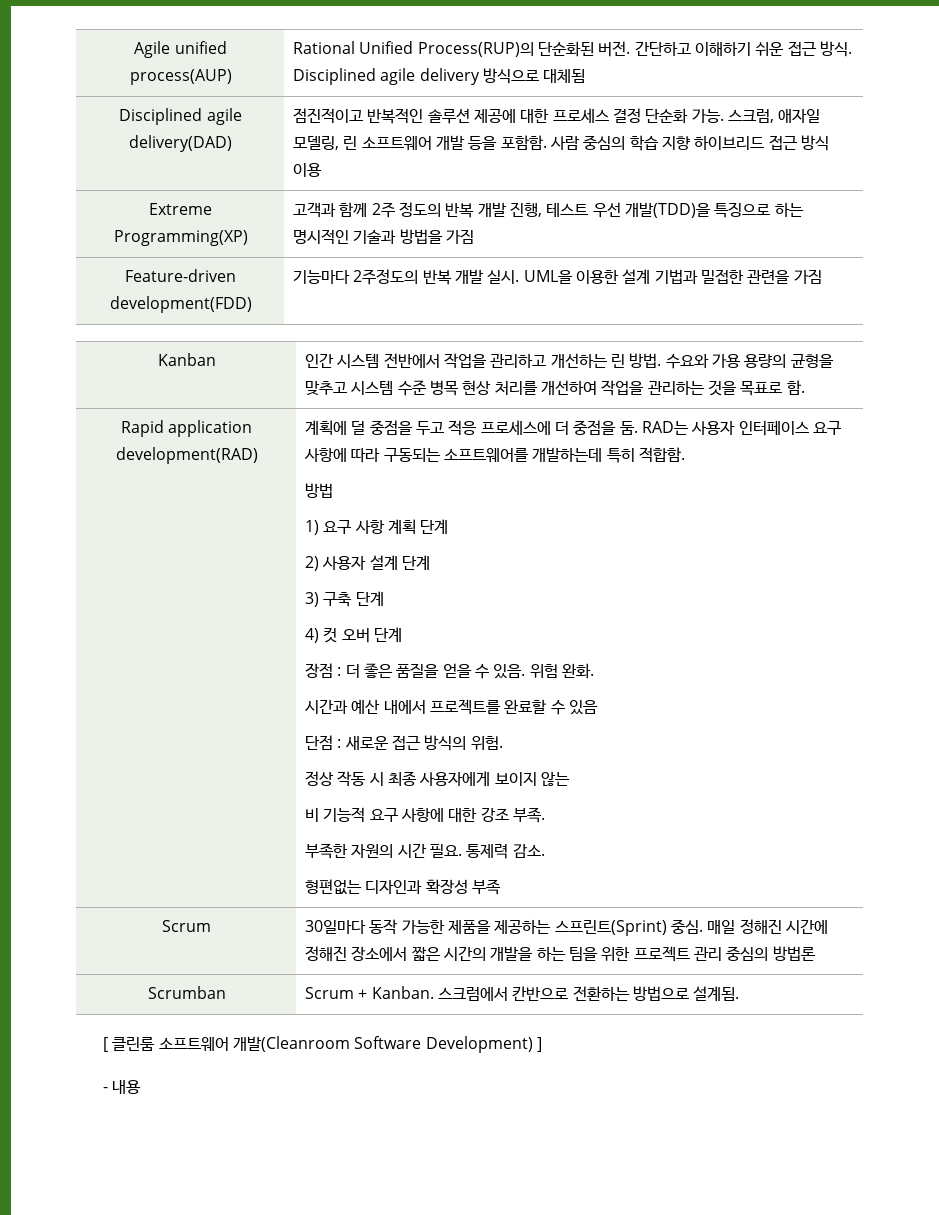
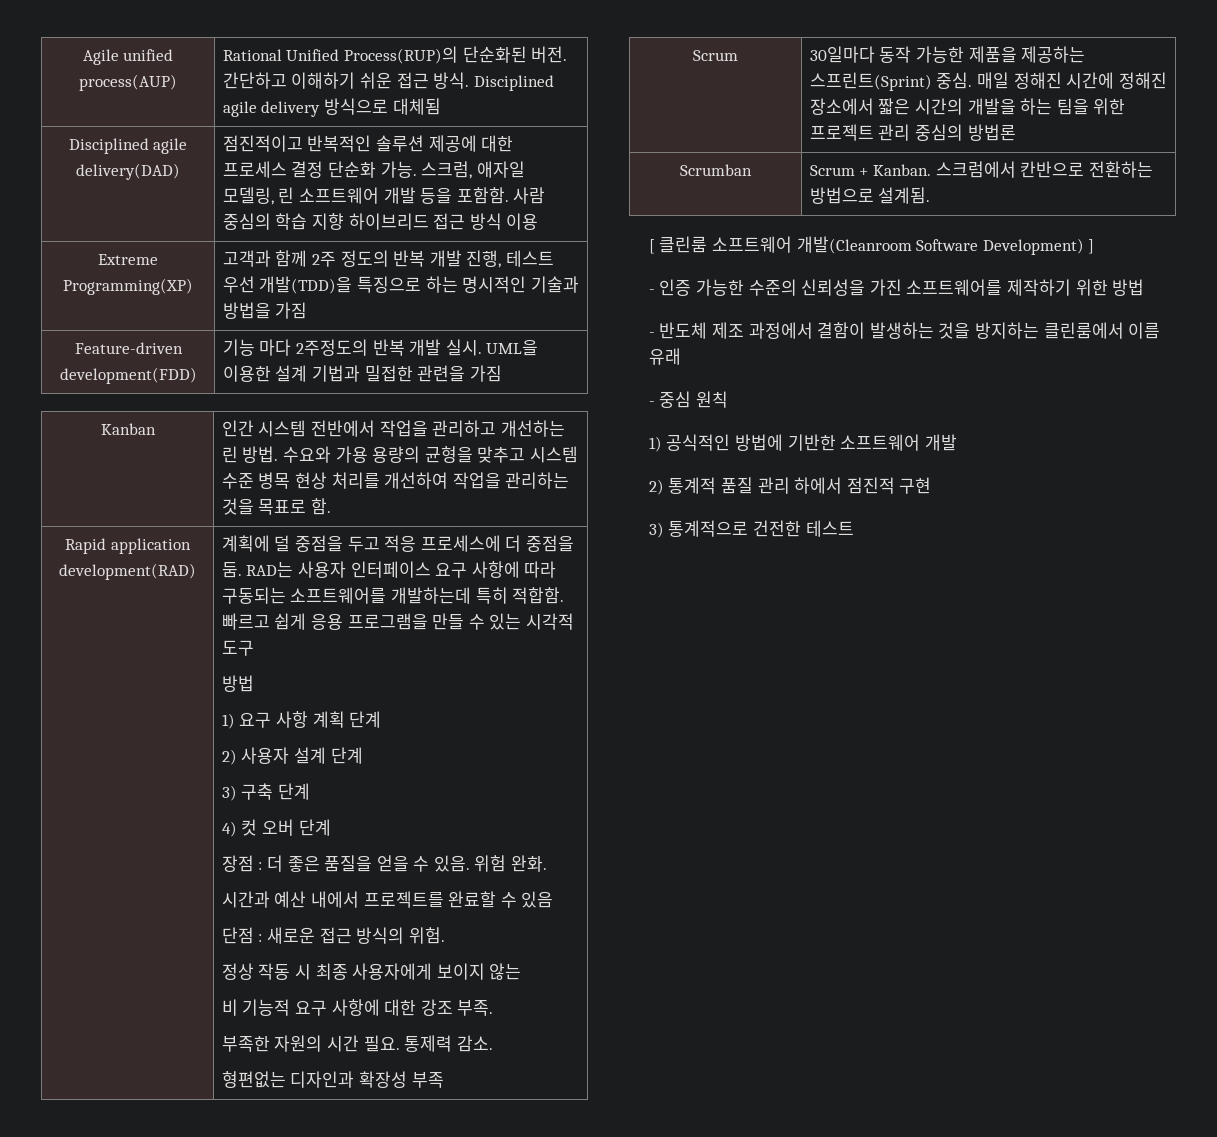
- Feature-driven development(FDD) | 기능마다 2주정도의 반복 개발 실시. UML을 이용한 설계 기법과 밀접한 관련을 가짐
+ Feature-driven development(FDD) | 기능 마다 2주정도의 반복 개발 실시. UML을 이용한 설계 기법과 밀접한 관련을 가짐
+ 빠르고 쉽게 응용 프로그램을 만들 수 있는 시각적 도구
- - 내용
+ - 인증 가능한 수준의 신뢰성을 가진 소프트웨어를 제작하기 위한 방법
+ - 반도체 제조 과정에서 결함이 발생하는 것을 방지하는 클린룸에서 이름 유래
+ - 중심 원칙
+ 1) 공식적인 방법에 기반한 소프트웨어 개발
+ 2) 통계적 품질 관리 하에서 점진적 구현
+ 3) 통계적으로 건전한 테스트

